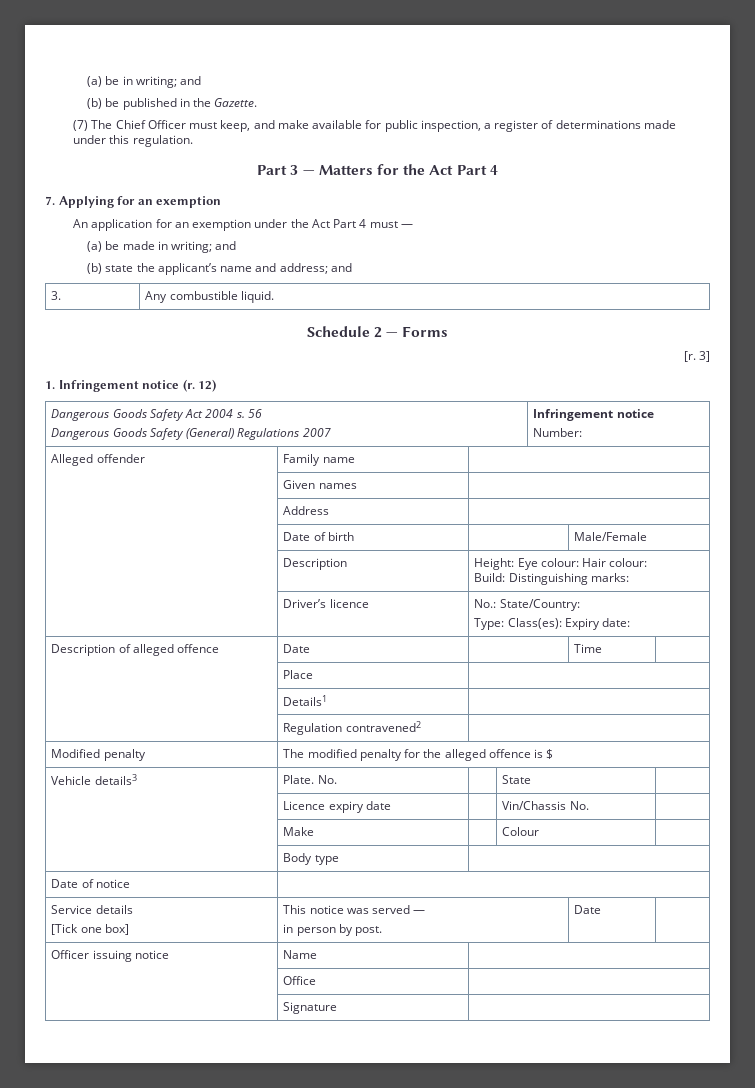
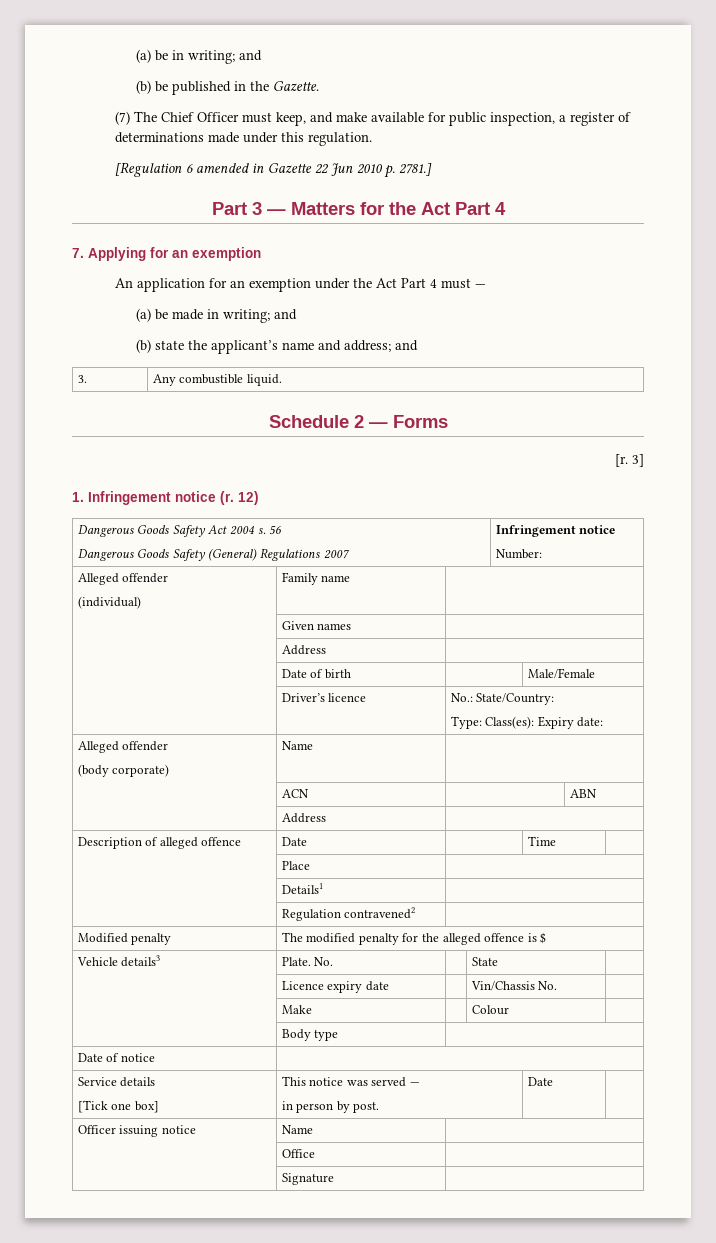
+ [Regulation 6 amended in Gazette 22 Jun 2010 p. 2781.]
  Dangerous Goods Safety Act 2004 s. 56
  Dangerous Goods Safety (General) Regulations 2007 | Infringement notice
  Number:
- Alleged offender | Family name |
+ Alleged offender
+ (individual) | Family name |
- | Description | Height: Eye colour: Hair colour:
- Build: Distinguishing marks:
  | Driver’s licence | No.: State/Country:
  Type: Class(es): Expiry date:
+ Alleged offender
+ (body corporate) | Name |
+ | ACN | | ABN
+ | Address |

